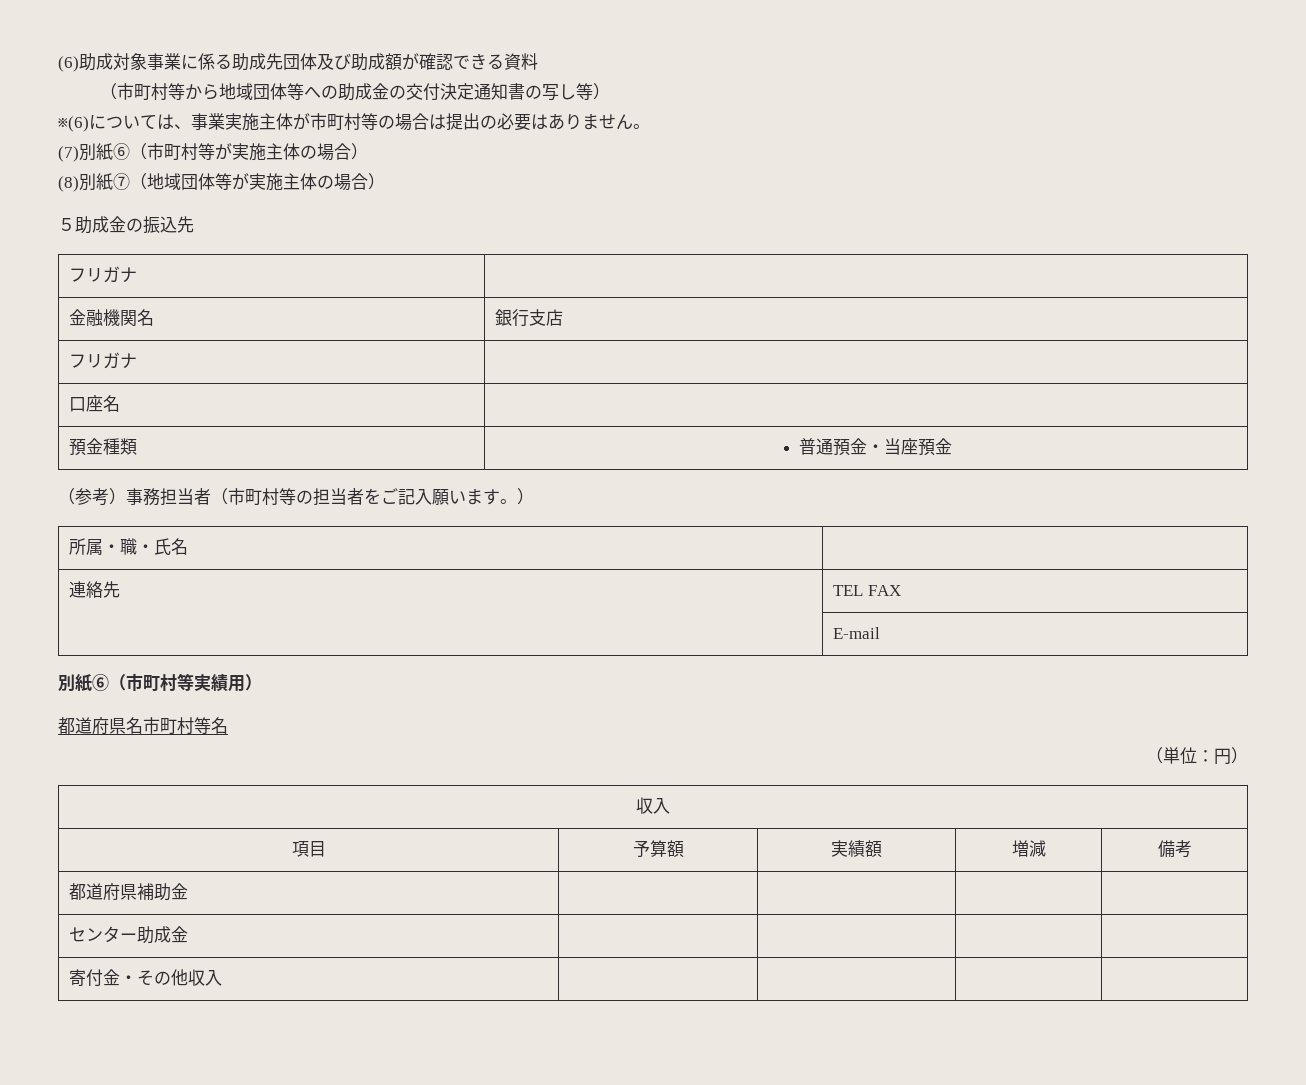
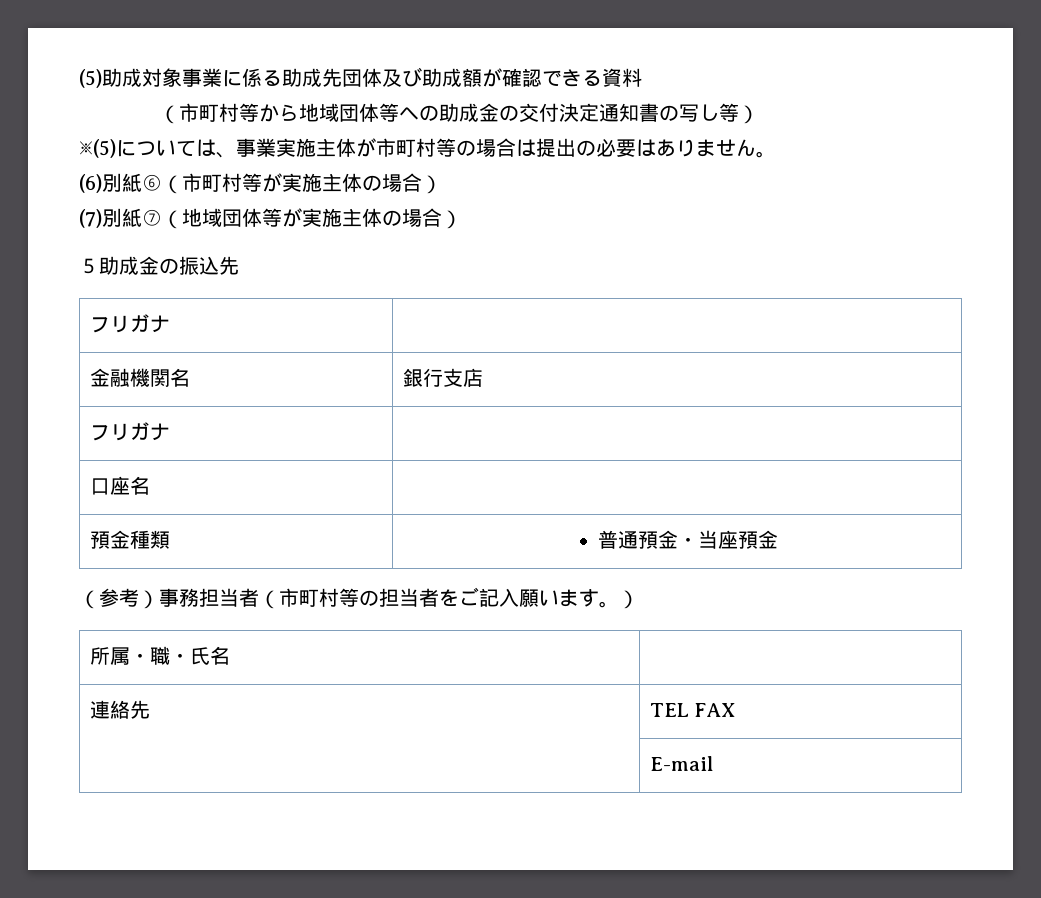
- (6)助成対象事業に係る助成先団体及び助成額が確認できる資料
+ (5)助成対象事業に係る助成先団体及び助成額が確認できる資料
- ※(6)については、事業実施主体が市町村等の場合は提出の必要はありません。
+ ※(5)については、事業実施主体が市町村等の場合は提出の必要はありません。
- (7)別紙⑥（市町村等が実施主体の場合）
+ (6)別紙⑥（市町村等が実施主体の場合）
- (8)別紙⑦（地域団体等が実施主体の場合）
+ (7)別紙⑦（地域団体等が実施主体の場合）
- 別紙⑥（市町村等実績用）
- 都道府県名市町村等名
- （単位：円）
- 収入
- 項目 | 予算額 | 実績額 | 増減 | 備考
- 都道府県補助金 | | | |
- センター助成金 | | | |
- 寄付金・その他収入 | | | |

